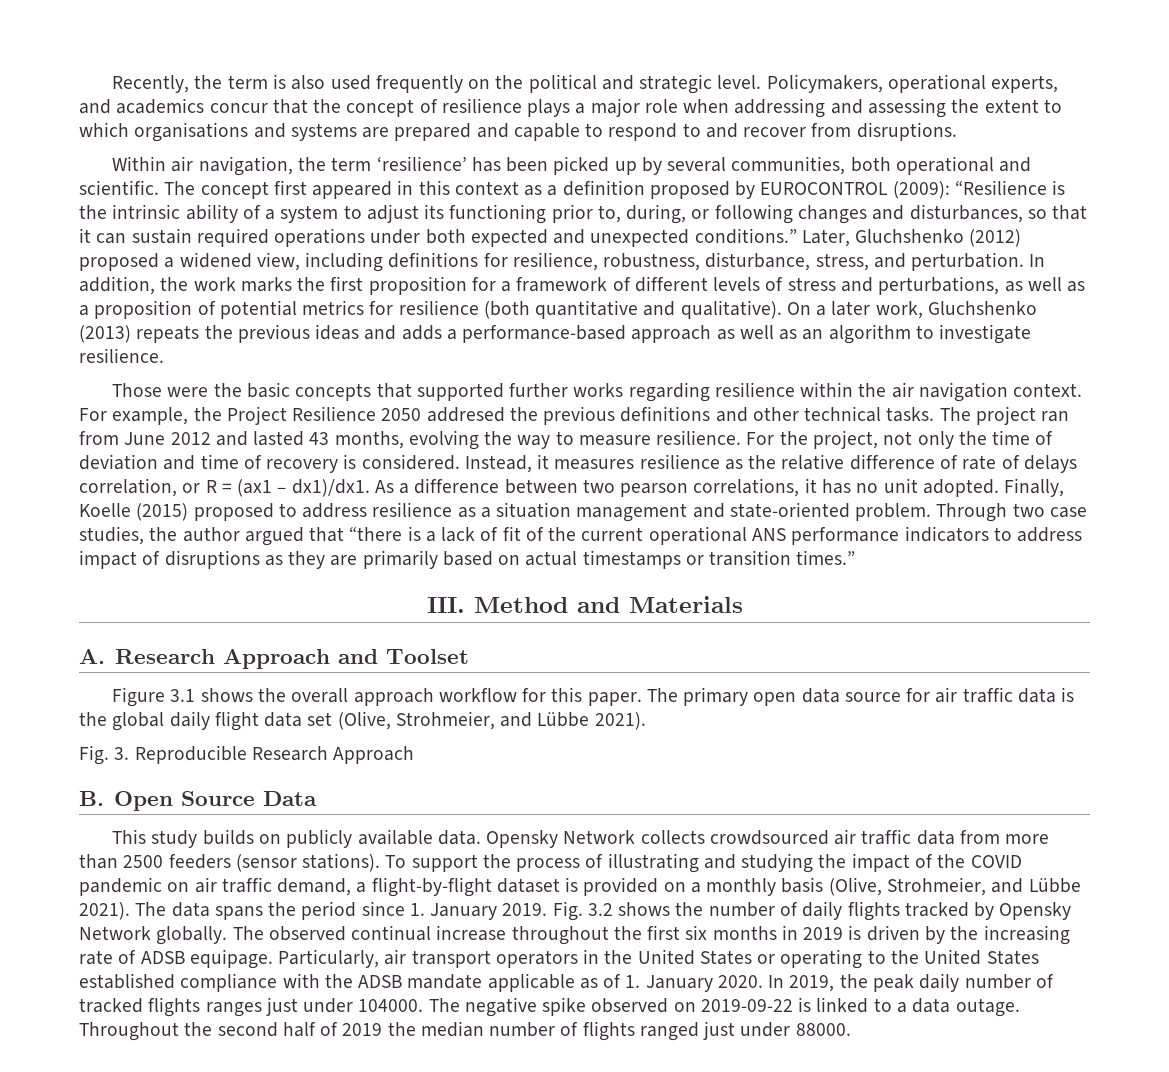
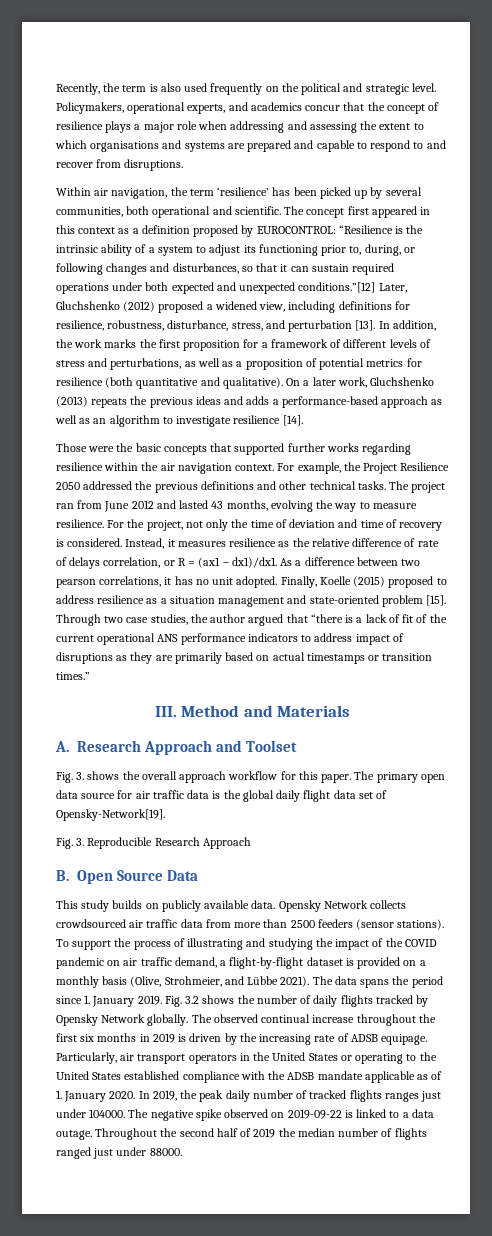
- The concept first appeared in this context as a definition proposed by EUROCONTROL (2009): “Resilience is the intrinsic ability of a system to adjust its functioning prior to, during, or following changes and disturbances, so that it can sustain required operations under both expected and unexpected conditions.” Later, Gluchshenko (2012) proposed a widened view, including definitions for resilience, robustness, disturbance, stress, and perturbation.
+ The concept first appeared in this context as a definition proposed by EUROCONTROL: “Resilience is the intrinsic ability of a system to adjust its functioning prior to, during, or following changes and disturbances, so that it can sustain required operations under both expected and unexpected conditions.”[12] Later, Gluchshenko (2012) proposed a widened view, including definitions for resilience, robustness, disturbance, stress, and perturbation [13].
- On a later work, Gluchshenko (2013) repeats the previous ideas and adds a performance-based approach as well as an algorithm to investigate resilience.
+ On a later work, Gluchshenko (2013) repeats the previous ideas and adds a performance-based approach as well as an algorithm to investigate resilience [14].
- For example, the Project Resilience 2050 addresed the previous definitions and other technical tasks.
+ For example, the Project Resilience 2050 addressed the previous definitions and other technical tasks.
- Finally, Koelle (2015) proposed to address resilience as a situation management and state-oriented problem.
+ Finally, Koelle (2015) proposed to address resilience as a situation management and state-oriented problem [15].
- Figure 3.1 shows the overall approach workflow for this paper.
+ Fig. 3. shows the overall approach workflow for this paper.
- The primary open data source for air traffic data is the global daily flight data set (Olive, Strohmeier, and Lübbe 2021).
+ The primary open data source for air traffic data is the global daily flight data set of Opensky-Network[19].

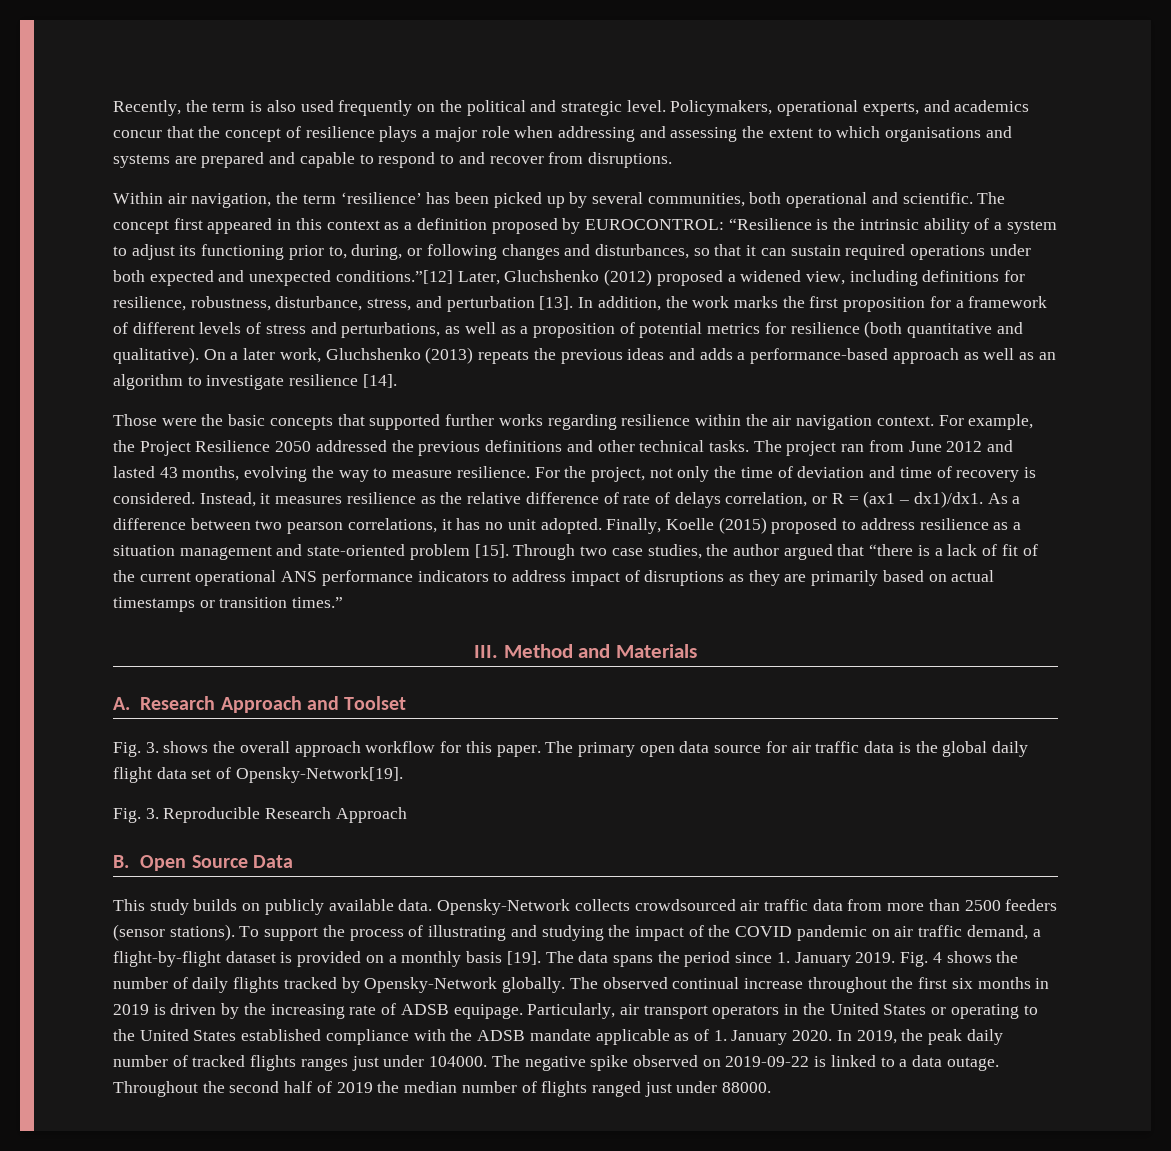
- Opensky Network collects crowdsourced air traffic data from more than 2500 feeders (sensor stations).
+ Opensky-Network collects crowdsourced air traffic data from more than 2500 feeders (sensor stations).
- To support the process of illustrating and studying the impact of the COVID pandemic on air traffic demand, a flight-by-flight dataset is provided on a monthly basis (Olive, Strohmeier, and Lübbe 2021).
+ To support the process of illustrating and studying the impact of the COVID pandemic on air traffic demand, a flight-by-flight dataset is provided on a monthly basis [19].
- Fig. 3.2 shows the number of daily flights tracked by Opensky Network globally.
+ Fig. 4 shows the number of daily flights tracked by Opensky-Network globally.

